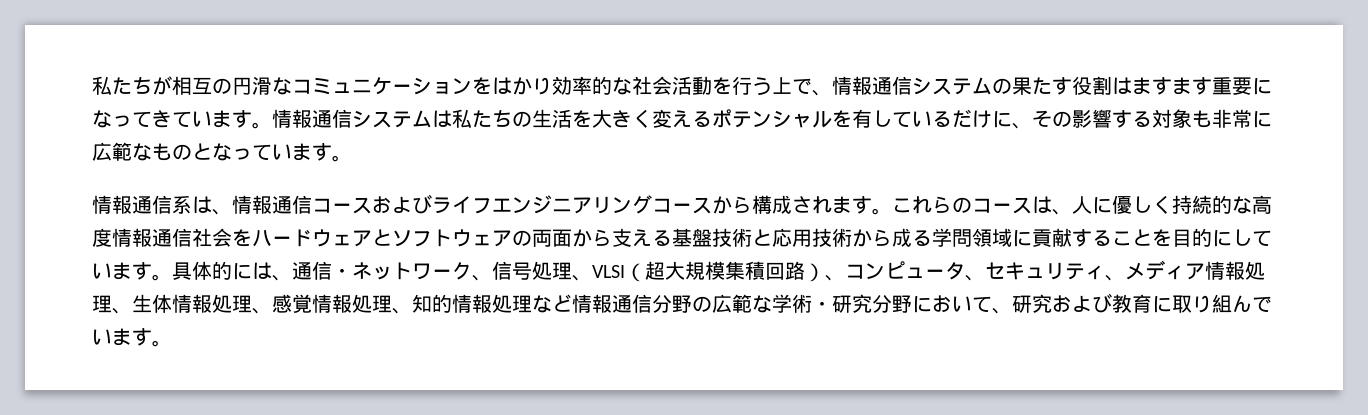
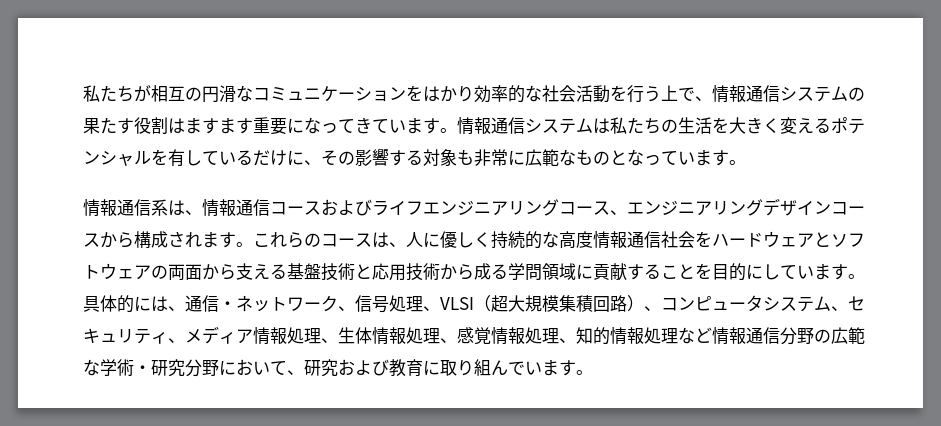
- 情報通信系は、情報通信コースおよびライフエンジニアリングコースから構成されます。
+ 情報通信系は、情報通信コースおよびライフエンジニアリングコース、エンジニアリングデザインコースから構成されます。
- 具体的には、通信・ネットワーク、信号処理、VLSI（超大規模集積回路）、コンピュータ、セキュリティ、メディア情報処理、生体情報処理、感覚情報処理、知的情報処理など情報通信分野の広範な学術・研究分野において、研究および教育に取り組んでいます。
+ 具体的には、通信・ネットワーク、信号処理、VLSI（超大規模集積回路）、コンピュータシステム、セキュリティ、メディア情報処理、生体情報処理、感覚情報処理、知的情報処理など情報通信分野の広範な学術・研究分野において、研究および教育に取り組んでいます。

